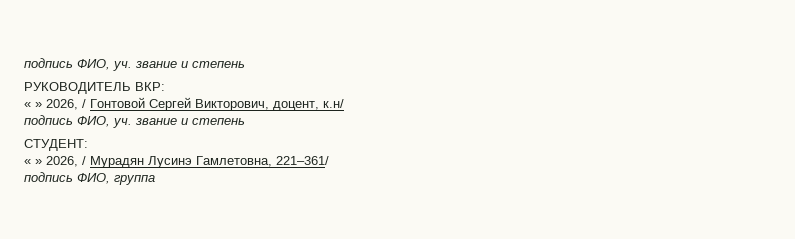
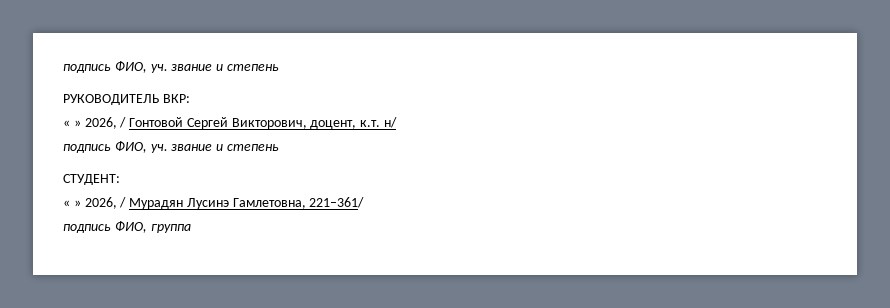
- « » 2026, / Гонтовой Сергей Викторович, доцент, к.н/
+ « » 2026, / Гонтовой Сергей Викторович, доцент, к.т. н/

